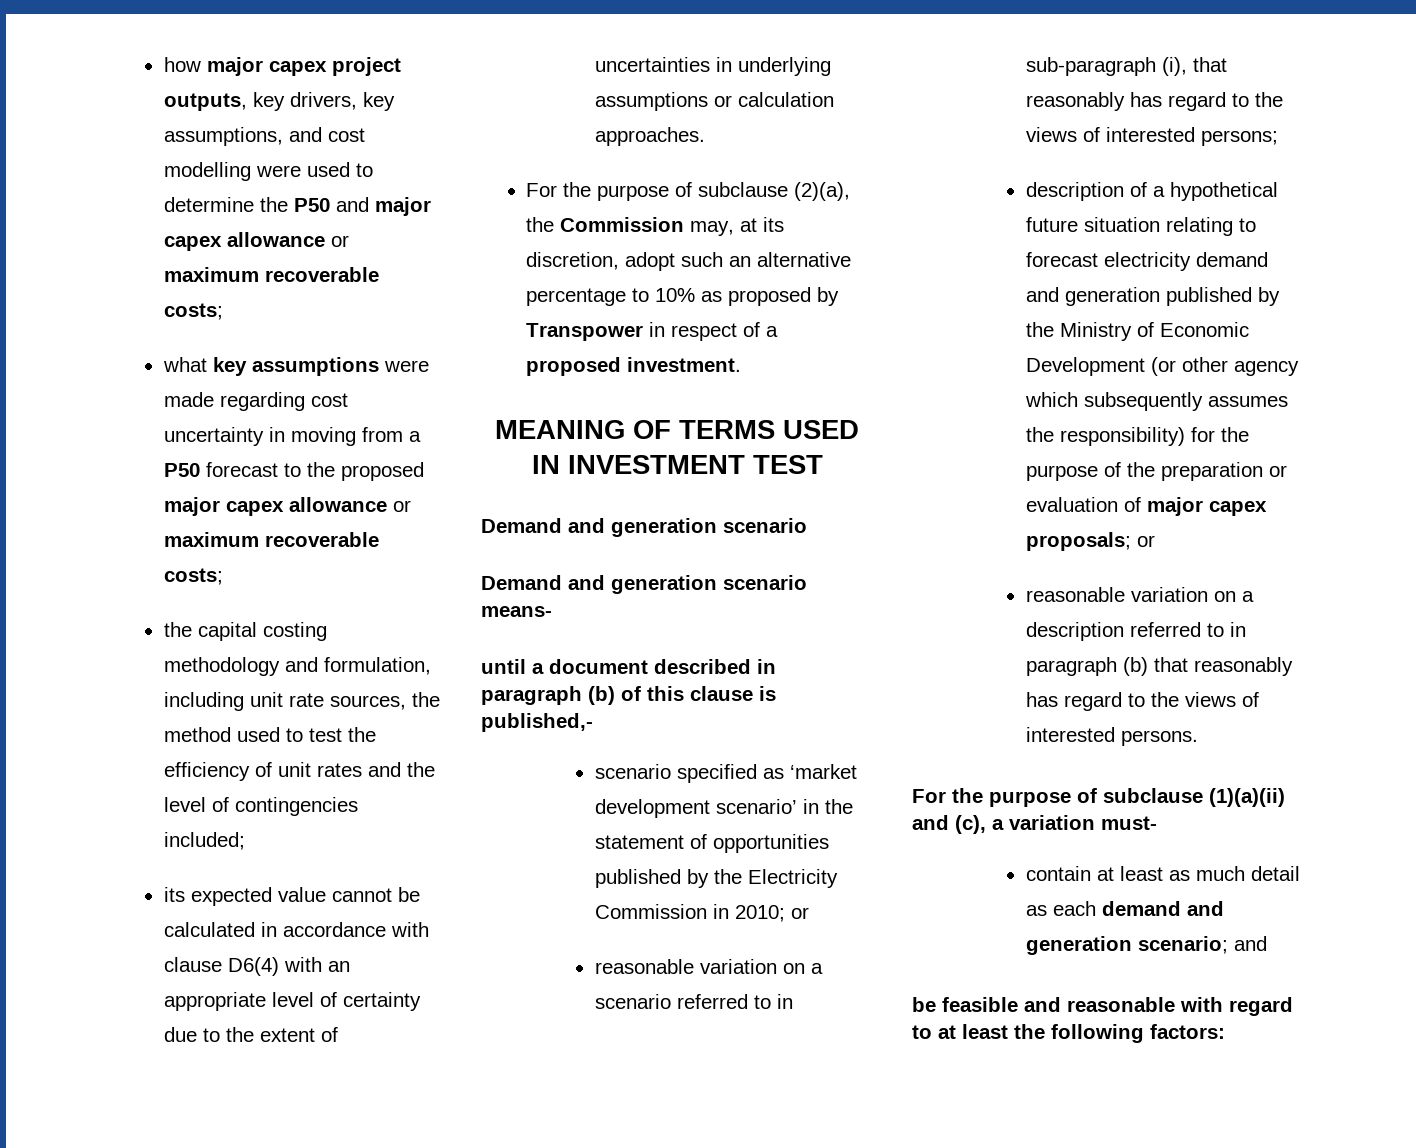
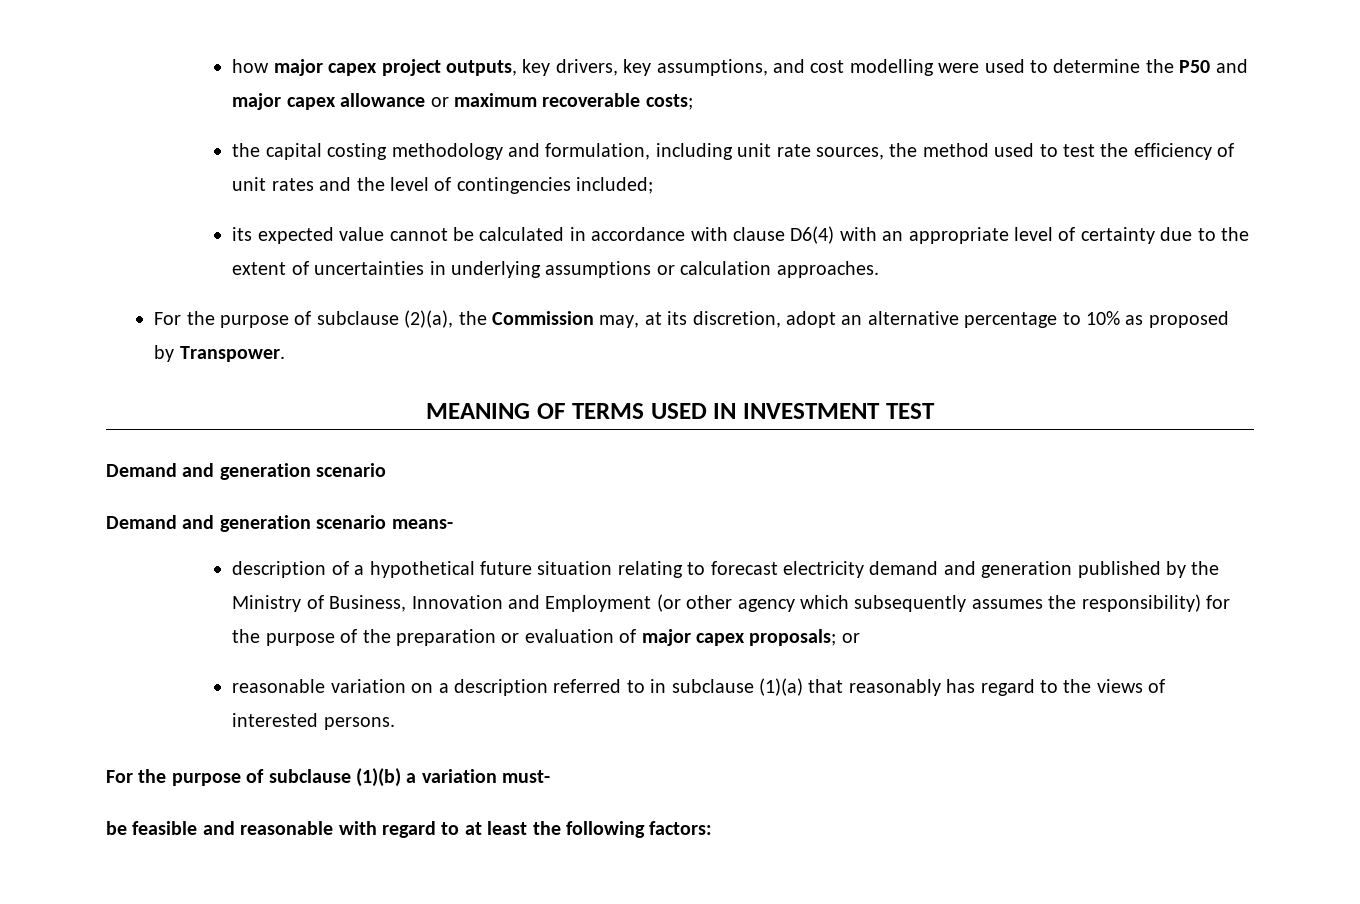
- what key assumptions were made regarding cost uncertainty in moving from a P50 forecast to the proposed major capex allowance or maximum recoverable costs;
- For the purpose of subclause (2)(a), the Commission may, at its discretion, adopt such an alternative percentage to 10% as proposed by Transpower in respect of a proposed investment.
+ For the purpose of subclause (2)(a), the Commission may, at its discretion, adopt an alternative percentage to 10% as proposed by Transpower.
- until a document described in paragraph (b) of this clause is published,-
- scenario specified as ‘market development scenario’ in the statement of opportunities published by the Electricity Commission in 2010; or
- reasonable variation on a scenario referred to in sub-paragraph (i), that reasonably has regard to the views of interested persons;
- description of a hypothetical future situation relating to forecast electricity demand and generation published by the Ministry of Economic Development (or other agency which subsequently assumes the responsibility) for the purpose of the preparation or evaluation of major capex proposals; or
+ description of a hypothetical future situation relating to forecast electricity demand and generation published by the Ministry of Business, Innovation and Employment (or other agency which subsequently assumes the responsibility) for the purpose of the preparation or evaluation of major capex proposals; or
- reasonable variation on a description referred to in paragraph (b) that reasonably has regard to the views of interested persons.
+ reasonable variation on a description referred to in subclause (1)(a) that reasonably has regard to the views of interested persons.
- For the purpose of subclause (1)(a)(ii) and (c), a variation must-
+ For the purpose of subclause (1)(b) a variation must-
- contain at least as much detail as each demand and generation scenario; and

